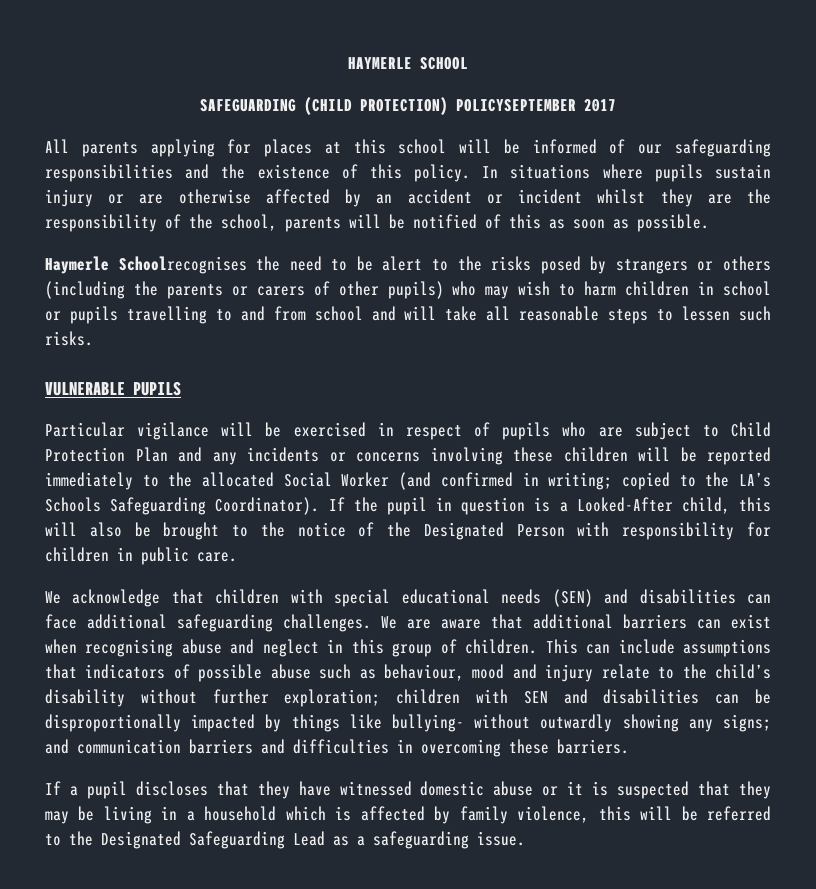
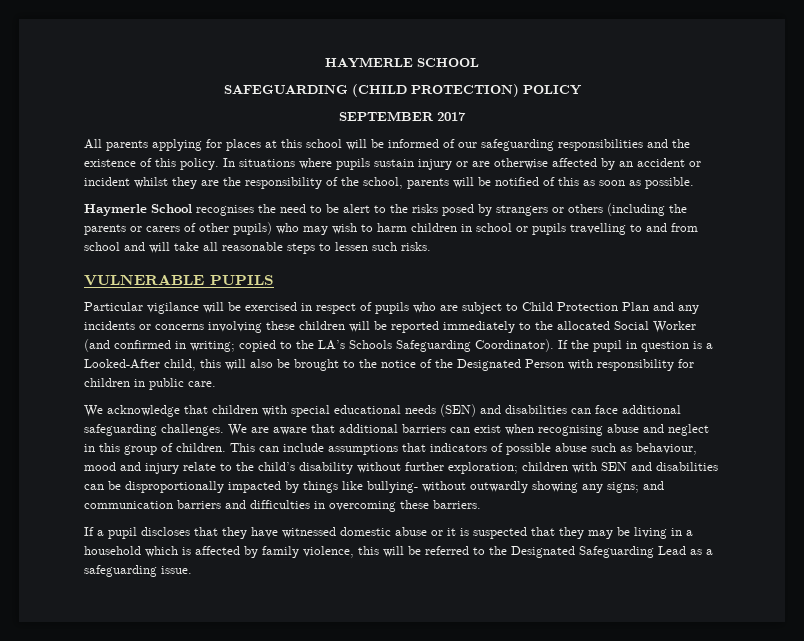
- SAFEGUARDING (CHILD PROTECTION) POLICYSEPTEMBER 2017
+ SAFEGUARDING (CHILD PROTECTION) POLICY
+ SEPTEMBER 2017
- Haymerle Schoolrecognises the need to be alert to the risks posed by strangers or others (including the parents or carers of other pupils) who may wish to harm children in school or pupils travelling to and from school and will take all reasonable steps to lessen such risks.
+ Haymerle School recognises the need to be alert to the risks posed by strangers or others (including the parents or carers of other pupils) who may wish to harm children in school or pupils travelling to and from school and will take all reasonable steps to lessen such risks.

